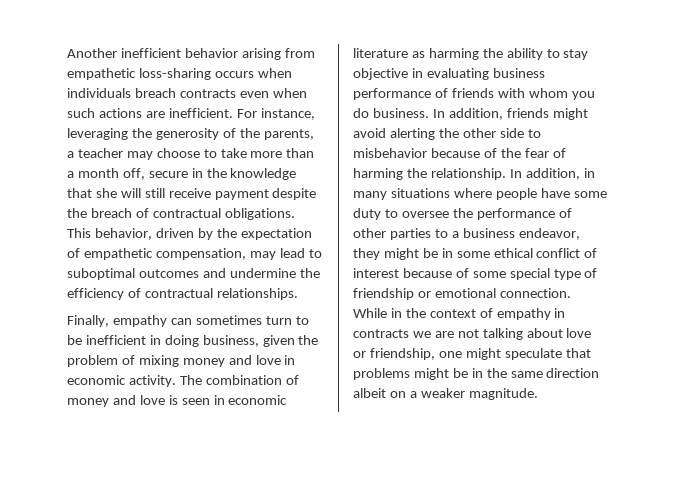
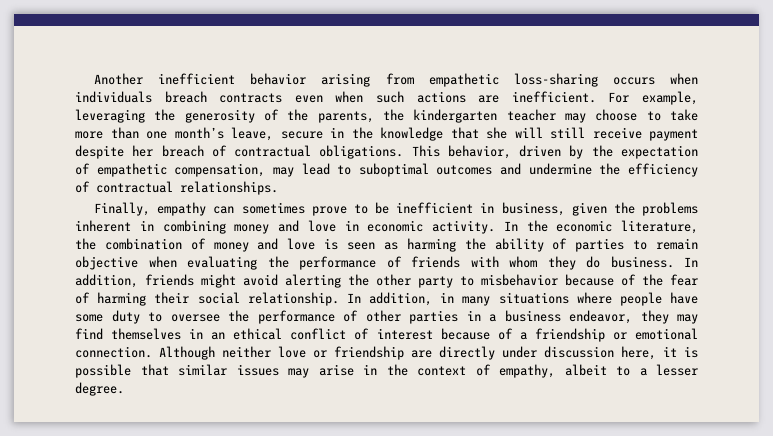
- For instance, leveraging the generosity of the parents, a teacher may choose to take more than a month off, secure in the knowledge that she will still receive payment despite the breach of contractual obligations.
+ For example, leveraging the generosity of the parents, the kindergarten teacher may choose to take more than one month’s leave, secure in the knowledge that she will still receive payment despite her breach of contractual obligations.
- Finally, empathy can sometimes turn to be inefficient in doing business, given the problem of mixing money and love in economic activity.
+ Finally, empathy can sometimes prove to be inefficient in business, given the problems inherent in combining money and love in economic activity.
- The combination of money and love is seen in economic literature as harming the ability to stay objective in evaluating business performance of friends with whom you do business.
+ In the economic literature, the combination of money and love is seen as harming the ability of parties to remain objective when evaluating the performance of friends with whom they do business.
- In addition, friends might avoid alerting the other side to misbehavior because of the fear of harming the relationship.
+ In addition, friends might avoid alerting the other party to misbehavior because of the fear of harming their social relationship.
- In addition, in many situations where people have some duty to oversee the performance of other parties to a business endeavor, they might be in some ethical conflict of interest because of some special type of friendship or emotional connection. While in the context of empathy in contracts we are not talking about love or friendship, one might speculate that problems might be in the same direction albeit on a weaker magnitude.
+ In addition, in many situations where people have some duty to oversee the performance of other parties in a business endeavor, they may find themselves in an ethical conflict of interest because of a friendship or emotional connection. Although neither love or friendship are directly under discussion here, it is possible that similar issues may arise in the context of empathy, albeit to a lesser degree.

